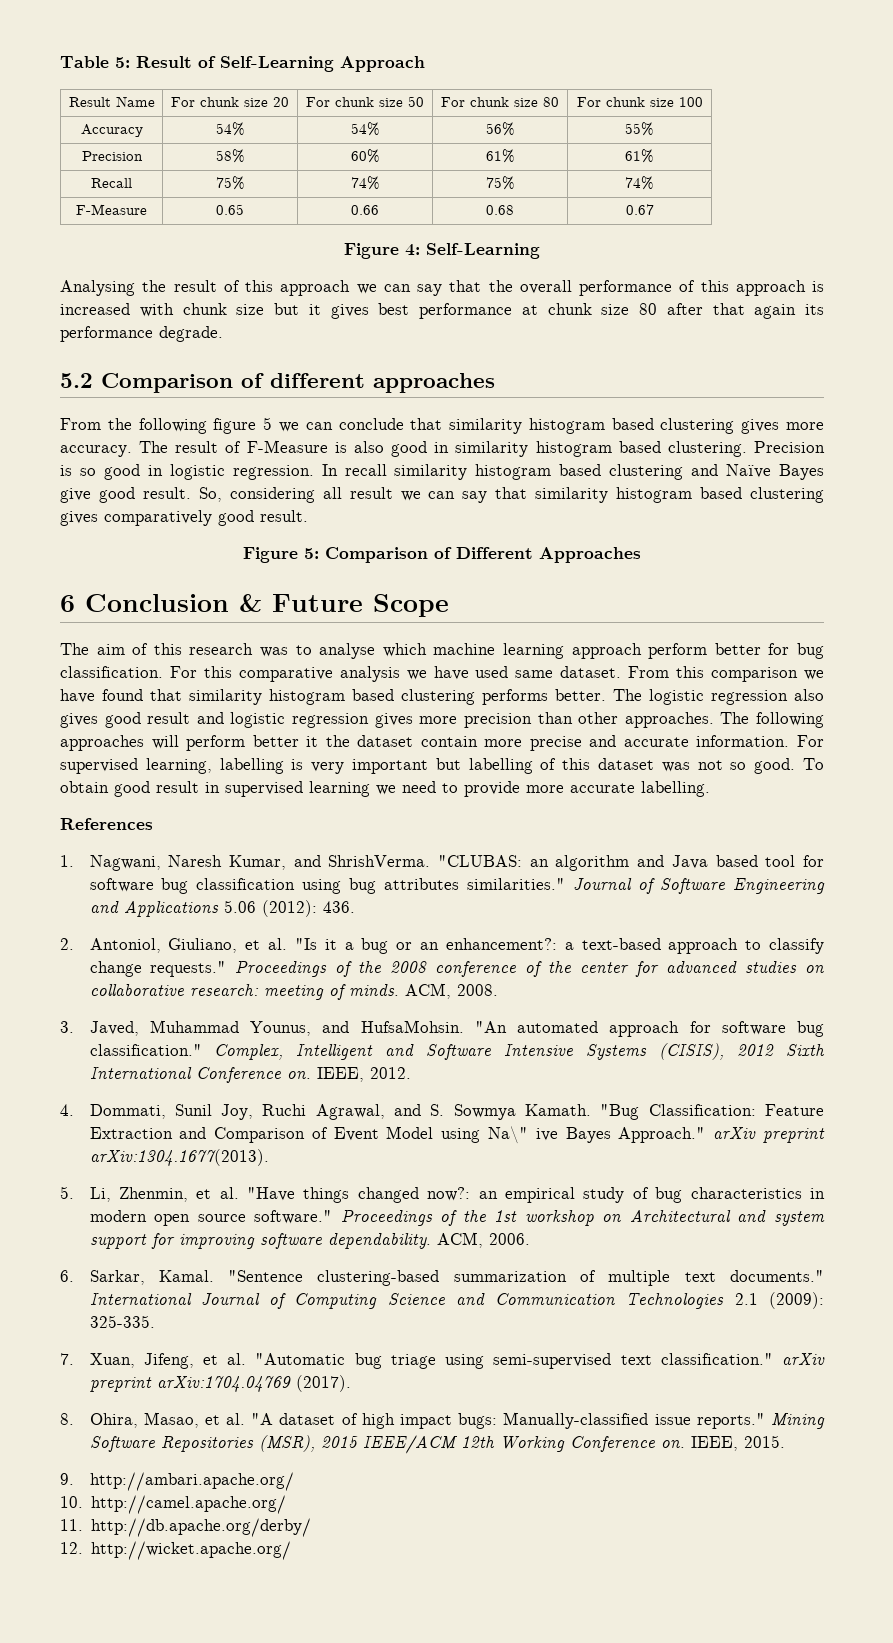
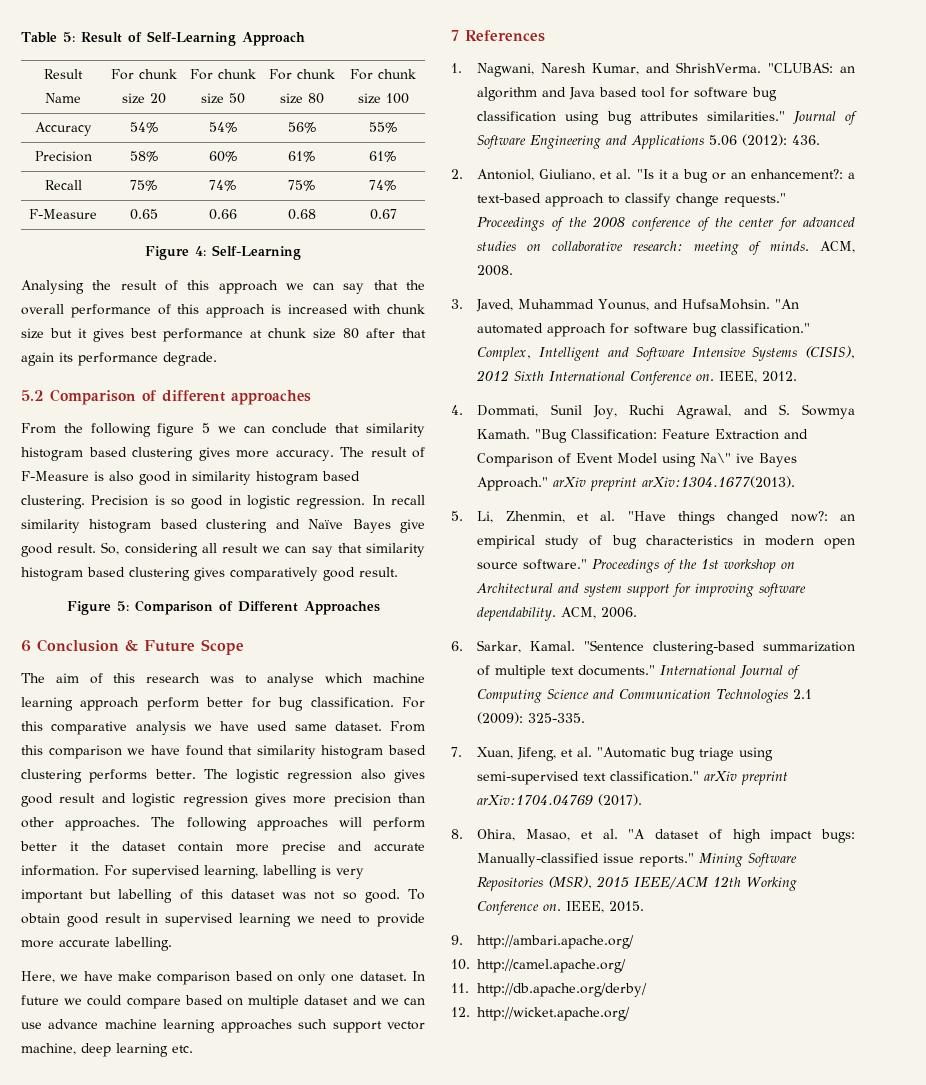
- References
+ Here, we have make comparison based on only one dataset. In future we could compare based on multiple dataset and we can use advance machine learning approaches such support vector machine, deep learning etc.
+ 7 References

